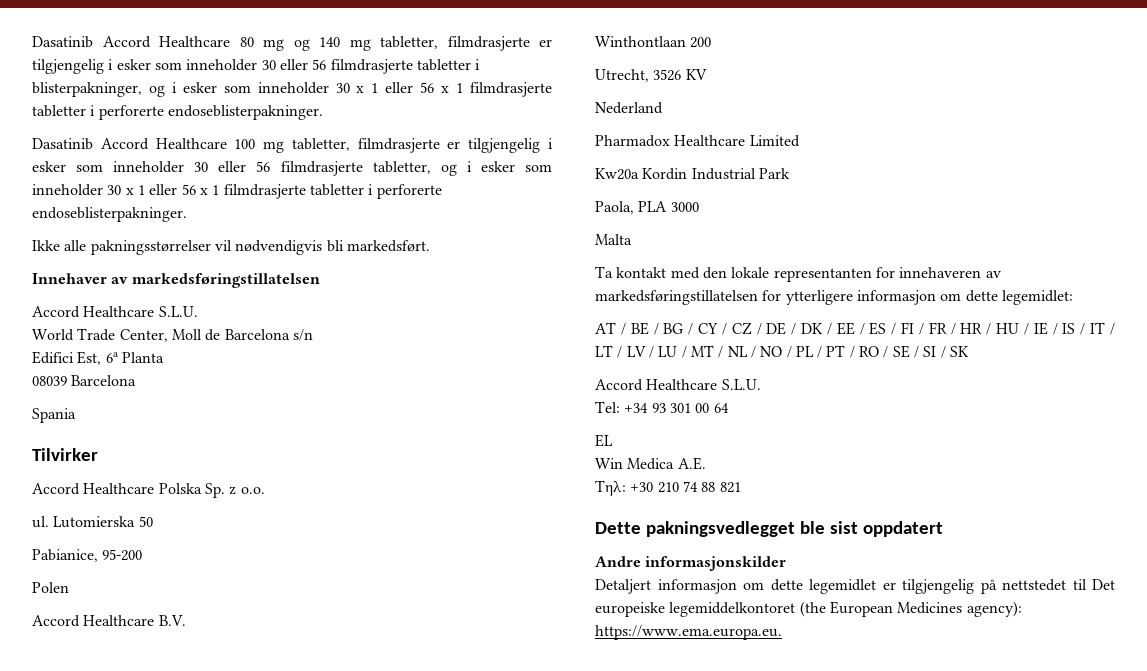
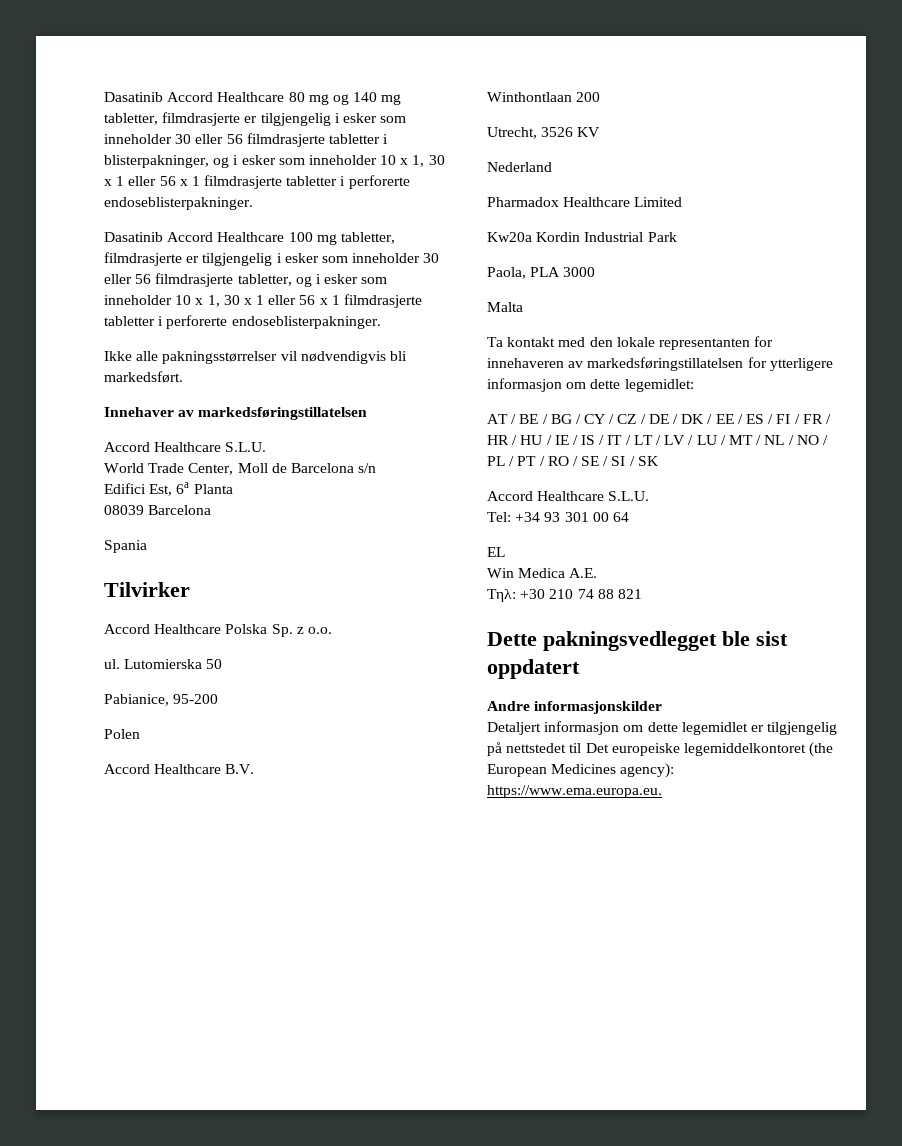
- Dasatinib Accord Healthcare 80 mg og 140 mg tabletter, filmdrasjerte er tilgjengelig i esker som inneholder 30 eller 56 filmdrasjerte tabletter i blisterpakninger, og i esker som inneholder 30 x 1 eller 56 x 1 filmdrasjerte tabletter i perforerte endoseblisterpakninger.
+ Dasatinib Accord Healthcare 80 mg og 140 mg tabletter, filmdrasjerte er tilgjengelig i esker som inneholder 30 eller 56 filmdrasjerte tabletter i blisterpakninger, og i esker som inneholder 10 x 1, 30 x 1 eller 56 x 1 filmdrasjerte tabletter i perforerte endoseblisterpakninger.
- Dasatinib Accord Healthcare 100 mg tabletter, filmdrasjerte er tilgjengelig i esker som inneholder 30 eller 56 filmdrasjerte tabletter, og i esker som inneholder 30 x 1 eller 56 x 1 filmdrasjerte tabletter i perforerte endoseblisterpakninger.
+ Dasatinib Accord Healthcare 100 mg tabletter, filmdrasjerte er tilgjengelig i esker som inneholder 30 eller 56 filmdrasjerte tabletter, og i esker som inneholder 10 x 1, 30 x 1 eller 56 x 1 filmdrasjerte tabletter i perforerte endoseblisterpakninger.

